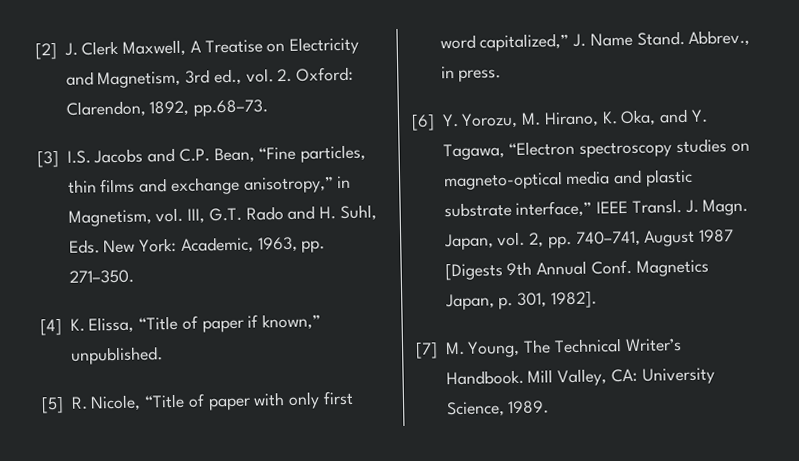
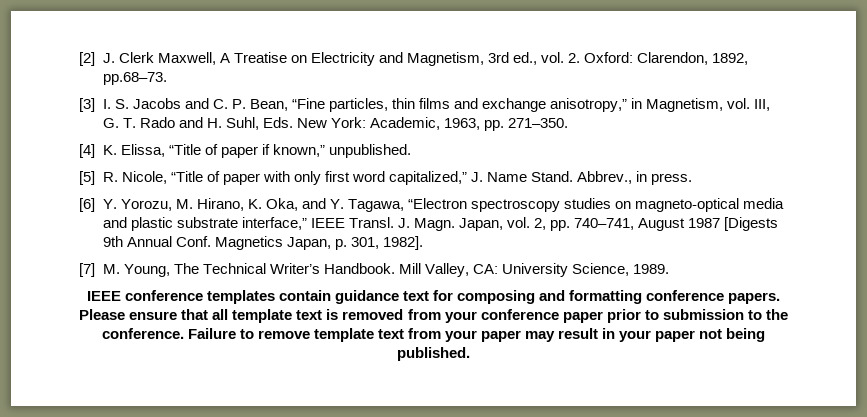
- [3] I.S. Jacobs and C.P. Bean, “Fine particles, thin films and exchange anisotropy,” in Magnetism, vol. III, G.T. Rado and H. Suhl, Eds. New York: Academic, 1963, pp. 271–350.
+ [3] I. S. Jacobs and C. P. Bean, “Fine particles, thin films and exchange anisotropy,” in Magnetism, vol. III, G. T. Rado and H. Suhl, Eds. New York: Academic, 1963, pp. 271–350.
+ IEEE conference templates contain guidance text for composing and formatting conference papers. Please ensure that all template text is removed from your conference paper prior to submission to the conference. Failure to remove template text from your paper may result in your paper not being published.

